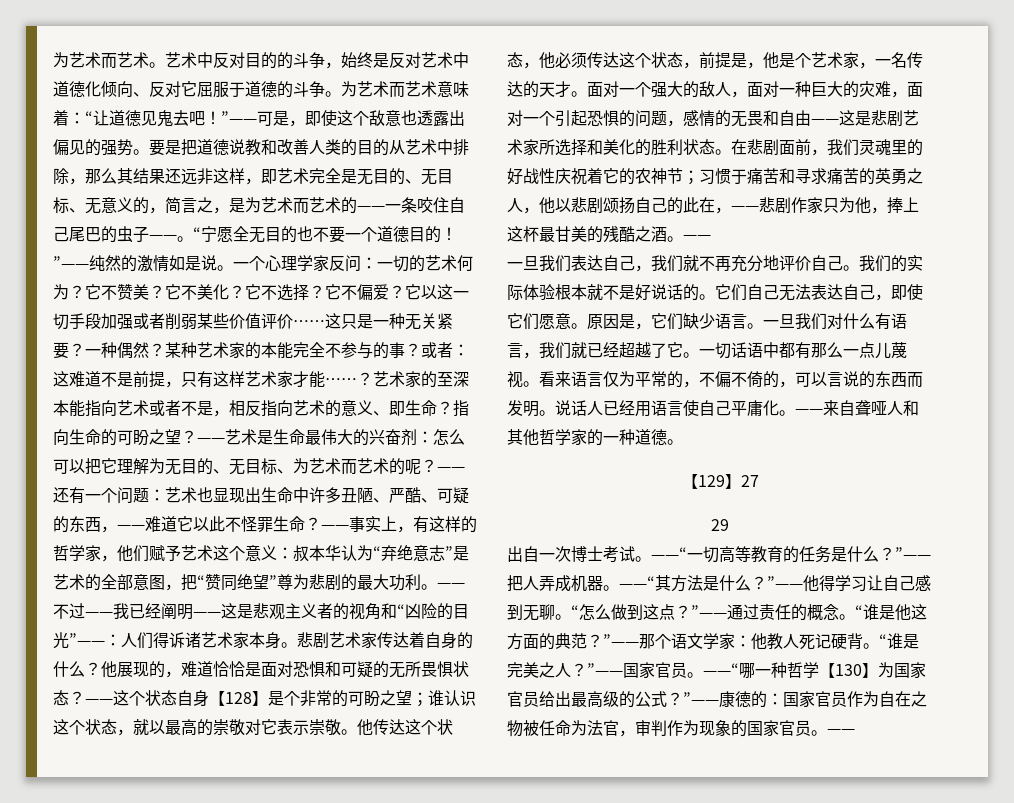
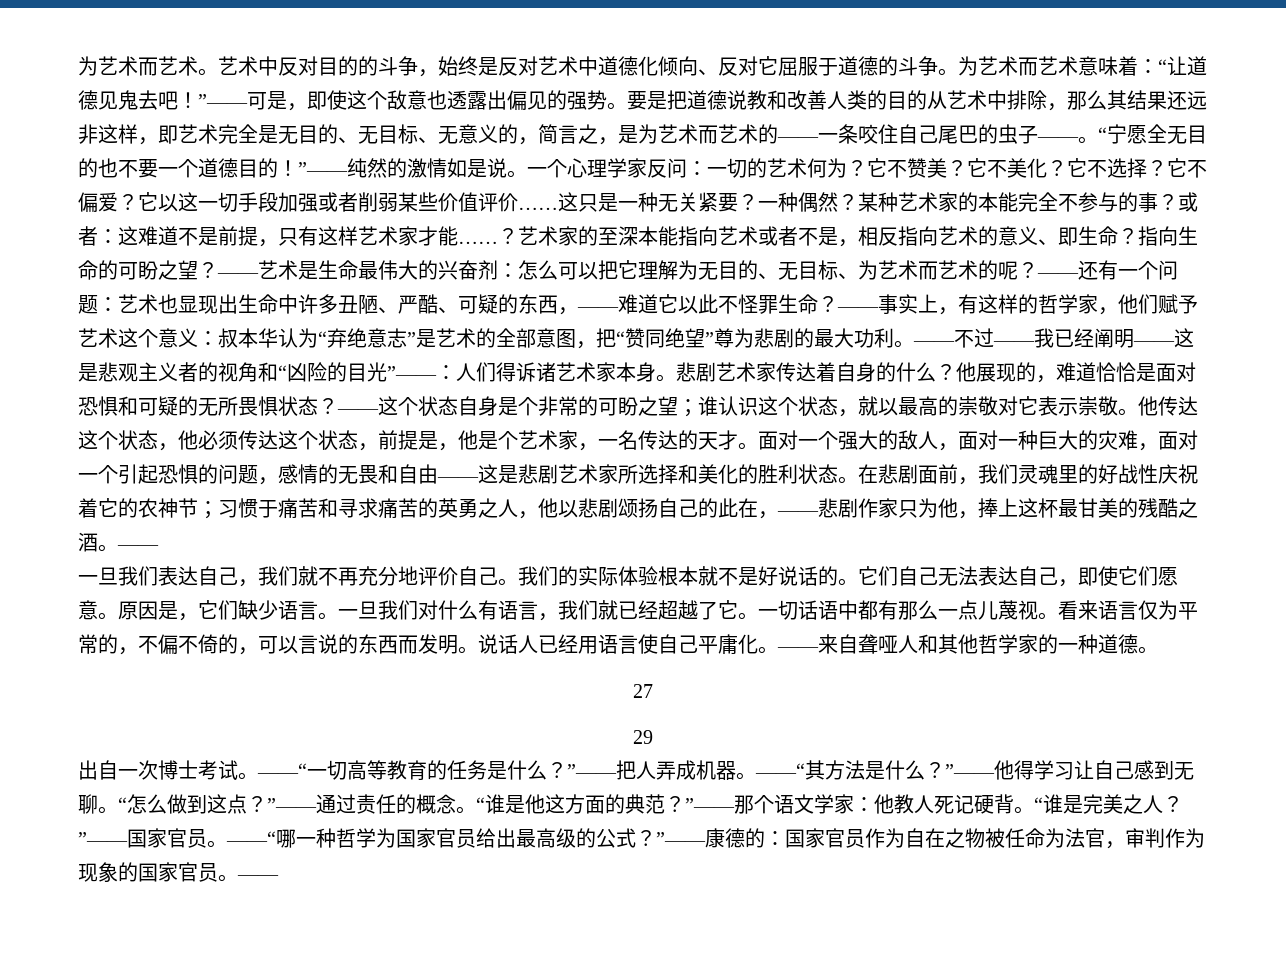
- ——这个状态自身【128】是个非常的可盼之望；谁认识这个状态，就以最高的崇敬对它表示崇敬。
+ ——这个状态自身是个非常的可盼之望；谁认识这个状态，就以最高的崇敬对它表示崇敬。
- 【129】27
+ 27
- ——“哪一种哲学【130】为国家官员给出最高级的公式？”——康德的：国家官员作为自在之物被任命为法官，审判作为现象的国家官员。
+ ——“哪一种哲学为国家官员给出最高级的公式？”——康德的：国家官员作为自在之物被任命为法官，审判作为现象的国家官员。

